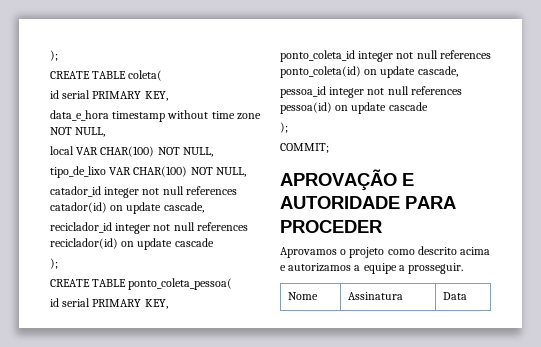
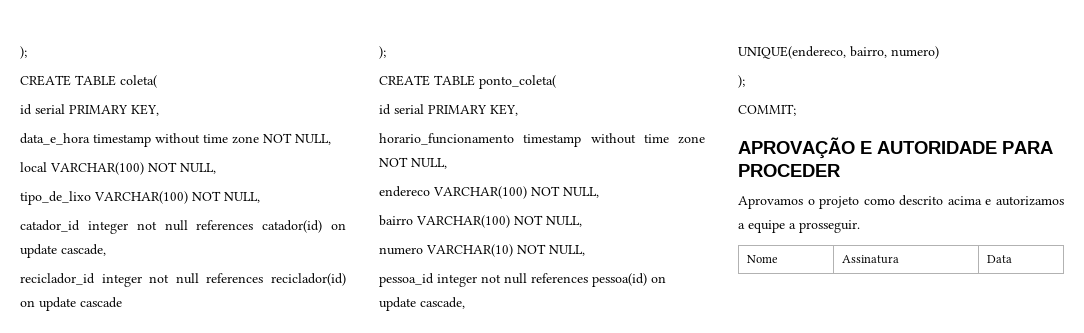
- local VAR CHAR(100) NOT NULL,
+ local VARCHAR(100) NOT NULL,
- tipo_de_lixo VAR CHAR(100) NOT NULL,
+ tipo_de_lixo VARCHAR(100) NOT NULL,
- CREATE TABLE ponto_coleta_pessoa(
+ CREATE TABLE ponto_coleta(
  id serial PRIMARY KEY,
- ponto_coleta_id integer not null references ponto_coleta(id) on update cascade,
+ horario_funcionamento timestamp without time zone NOT NULL,
+ endereco VARCHAR(100) NOT NULL,
+ bairro VARCHAR(100) NOT NULL,
+ numero VARCHAR(10) NOT NULL,
- pessoa_id integer not null references pessoa(id) on update cascade
+ pessoa_id integer not null references pessoa(id) on update cascade,
+ UNIQUE(endereco, bairro, numero)

